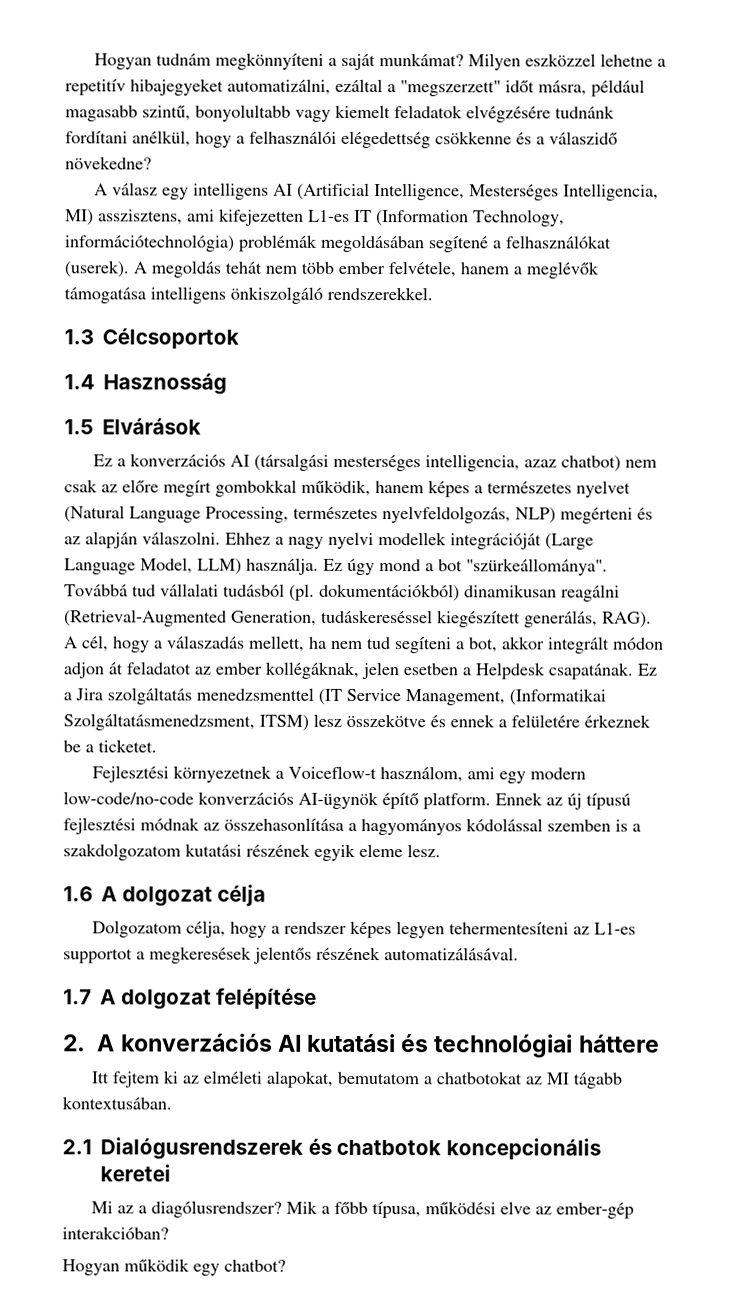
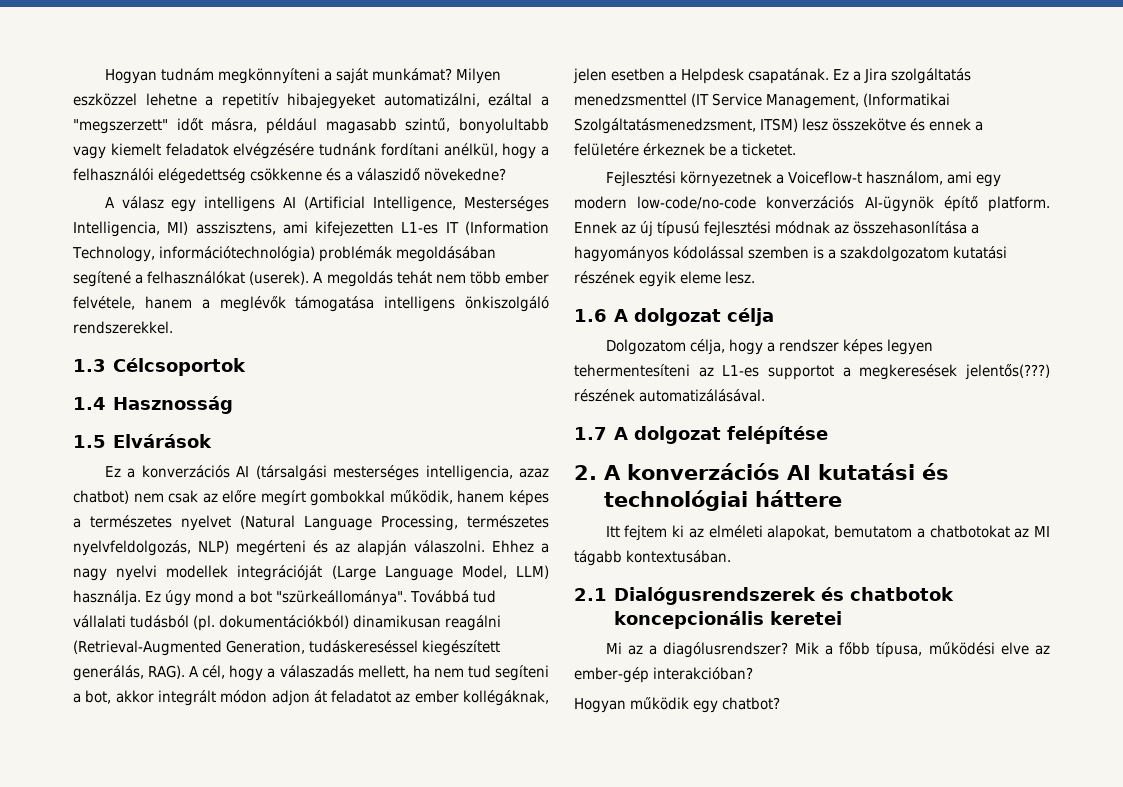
- Dolgozatom célja, hogy a rendszer képes legyen tehermentesíteni az L1-es supportot a megkeresések jelentős részének automatizálásával.
+ Dolgozatom célja, hogy a rendszer képes legyen tehermentesíteni az L1-es supportot a megkeresések jelentős(???) részének automatizálásával.

